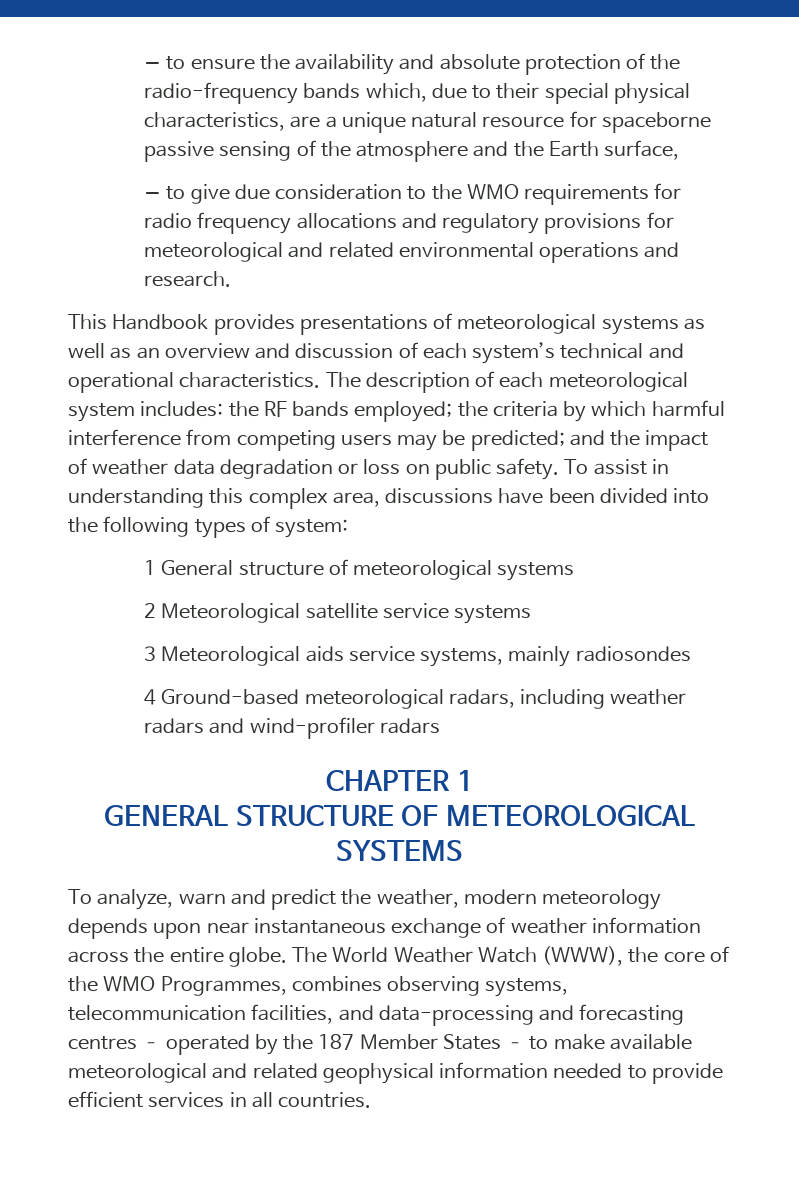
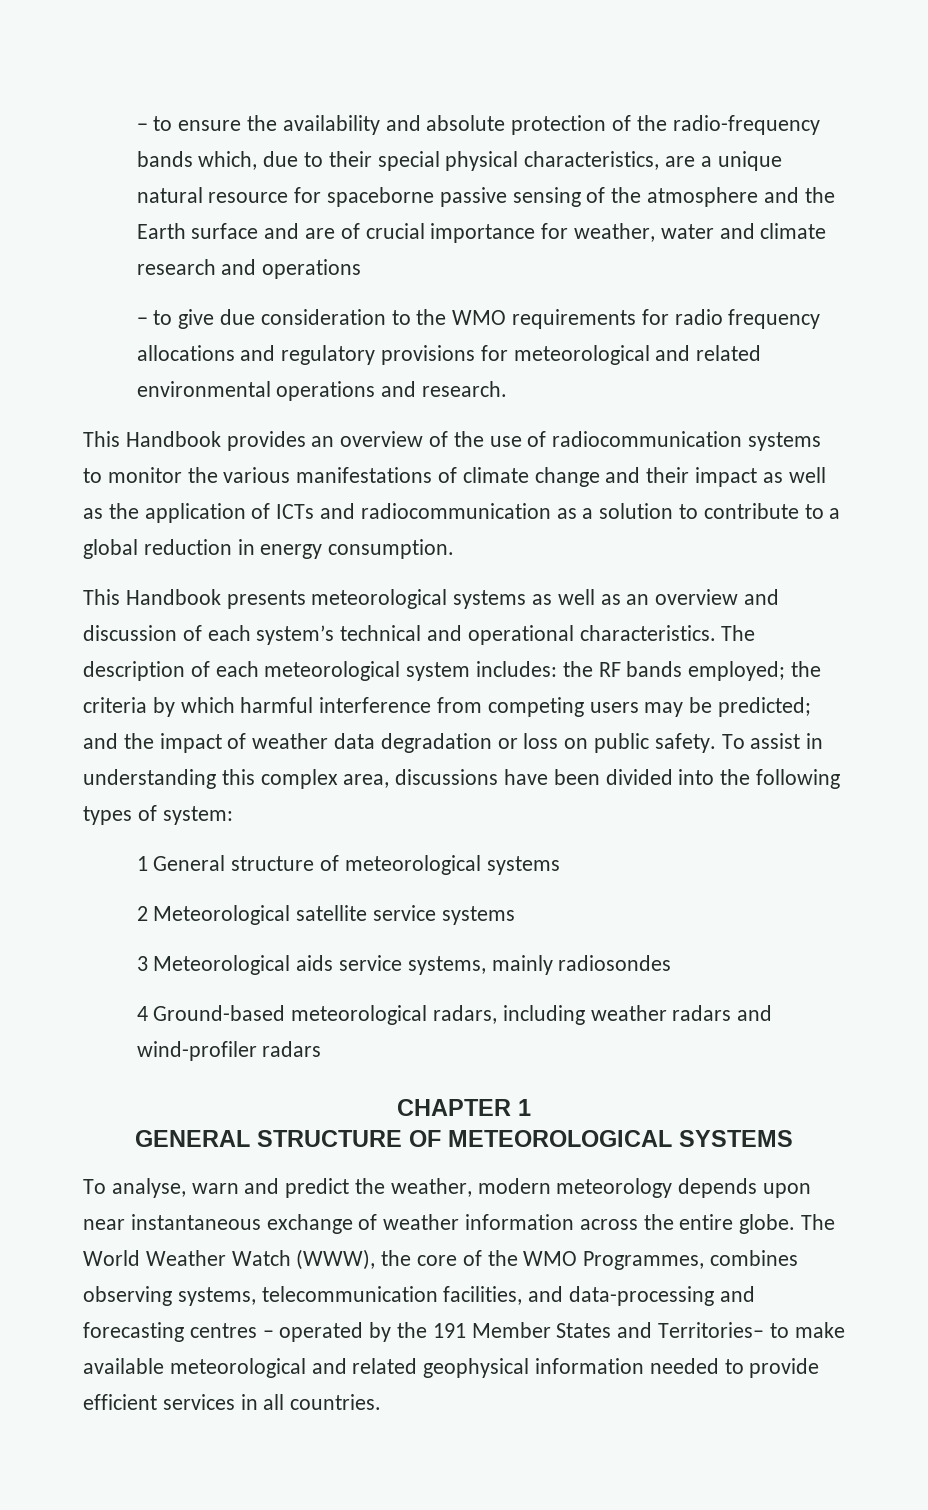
- − to ensure the availability and absolute protection of the radio-frequency bands which, due to their special physical characteristics, are a unique natural resource for spaceborne passive sensing of the atmosphere and the Earth surface,
+ − to ensure the availability and absolute protection of the radio-frequency bands which, due to their special physical characteristics, are a unique natural resource for spaceborne passive sensing of the atmosphere and the Earth surface and are of crucial importance for weather, water and climate research and operations
- This Handbook provides presentations of meteorological systems as well as an overview and discussion of each system’s technical and operational characteristics.
+ This Handbook provides an overview of the use of radiocommunication systems to monitor the various manifestations of climate change and their impact as well as the application of ICTs and radiocommunication as a solution to contribute to a global reduction in energy consumption.
+ This Handbook presents meteorological systems as well as an overview and discussion of each system’s technical and operational characteristics.
- To analyze, warn and predict the weather, modern meteorology depends upon near instantaneous exchange of weather information across the entire globe.
+ To analyse, warn and predict the weather, modern meteorology depends upon near instantaneous exchange of weather information across the entire globe.
- The World Weather Watch (WWW), the core of the WMO Programmes, combines observing systems, telecommunication facilities, and data-processing and forecasting centres – operated by the 187 Member States – to make available meteorological and related geophysical information needed to provide efficient services in all countries.
+ The World Weather Watch (WWW), the core of the WMO Programmes, combines observing systems, telecommunication facilities, and data-processing and forecasting centres – operated by the 191 Member States and Territories– to make available meteorological and related geophysical information needed to provide efficient services in all countries.

